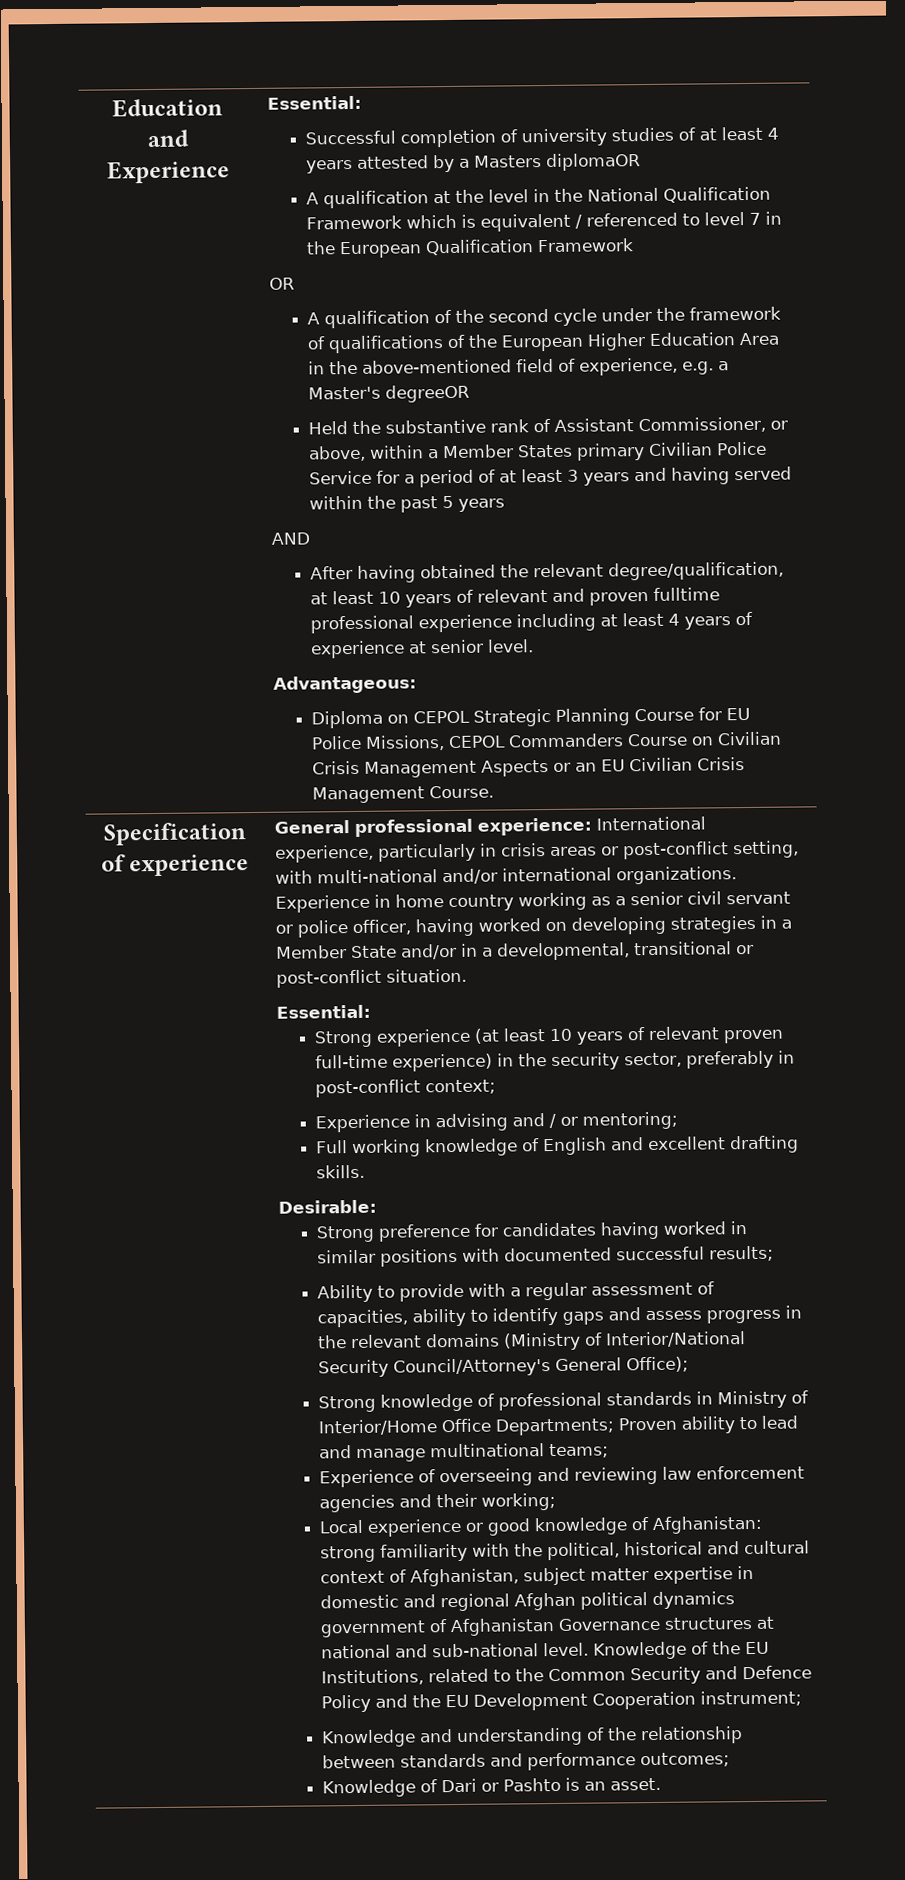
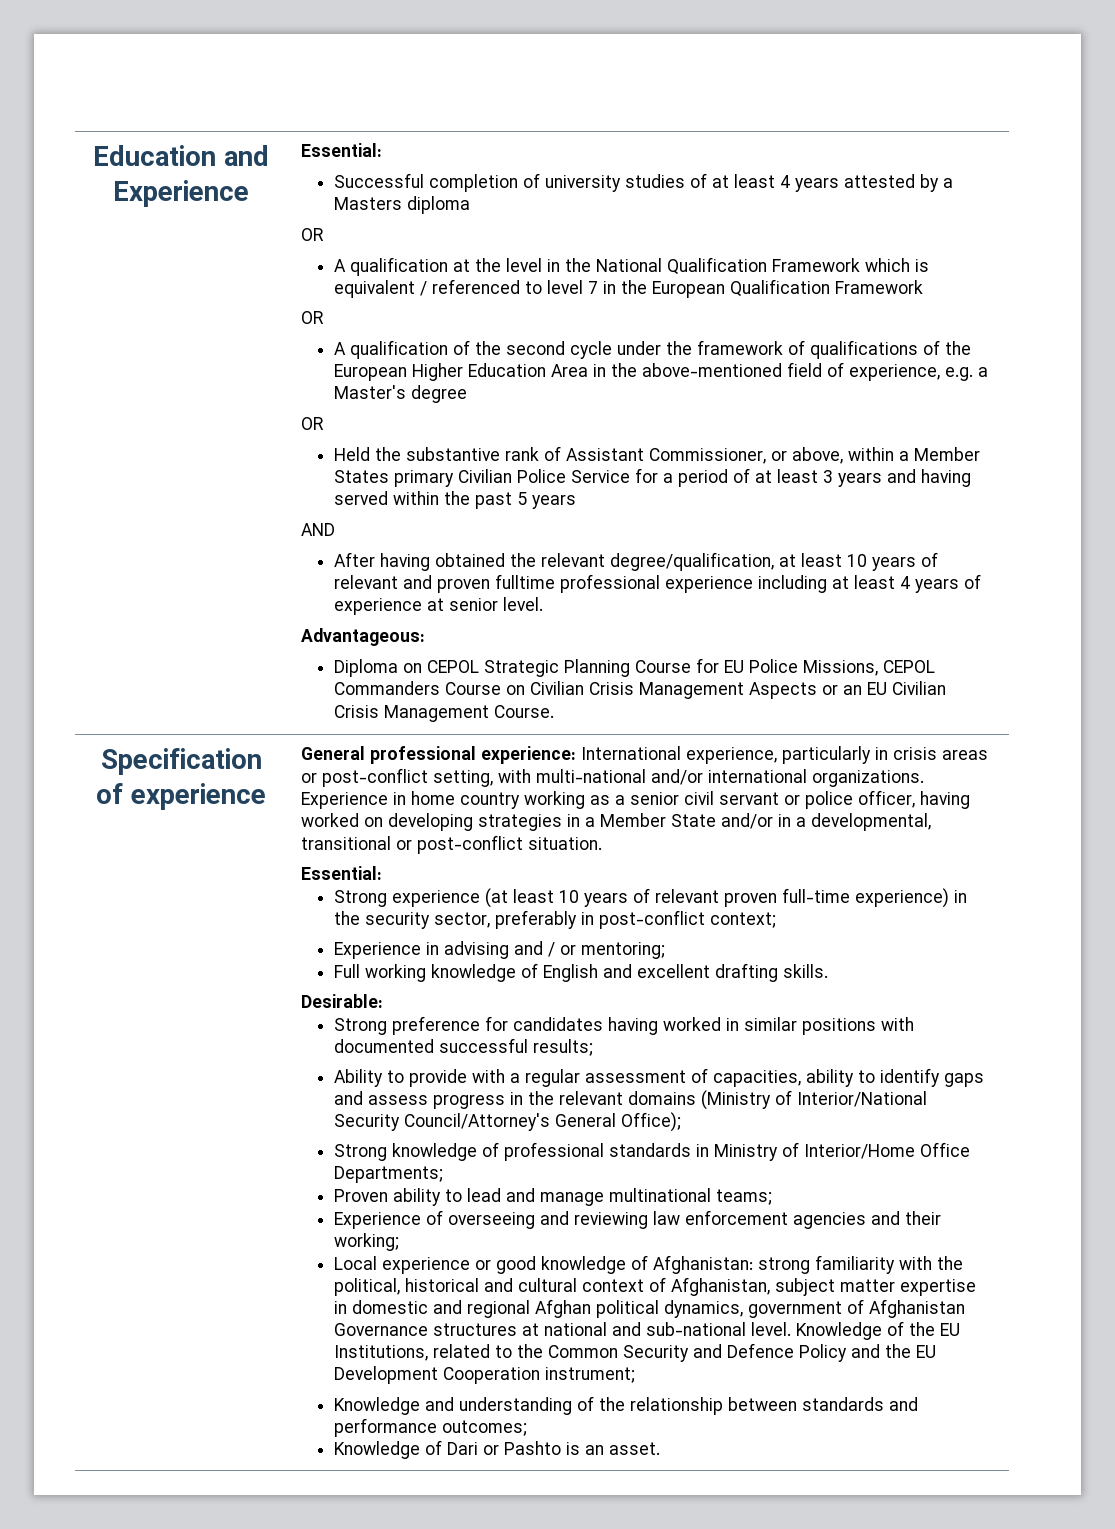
- Successful completion of university studies of at least 4 years attested by a Masters diplomaOR
+ Successful completion of university studies of at least 4 years attested by a Masters diploma
+ OR
- A qualification of the second cycle under the framework of qualifications of the European Higher Education Area in the above-mentioned field of experience, e.g. a Master's degreeOR
+ A qualification of the second cycle under the framework of qualifications of the European Higher Education Area in the above-mentioned field of experience, e.g. a Master's degree
+ OR
- Strong knowledge of professional standards in Ministry of Interior/Home Office Departments; Proven ability to lead and manage multinational teams;
+ Strong knowledge of professional standards in Ministry of Interior/Home Office Departments;
+ Proven ability to lead and manage multinational teams;
- Local experience or good knowledge of Afghanistan: strong familiarity with the political, historical and cultural context of Afghanistan, subject matter expertise in domestic and regional Afghan political dynamics government of Afghanistan Governance structures at national and sub-national level.
+ Local experience or good knowledge of Afghanistan: strong familiarity with the political, historical and cultural context of Afghanistan, subject matter expertise in domestic and regional Afghan political dynamics, government of Afghanistan Governance structures at national and sub-national level.

